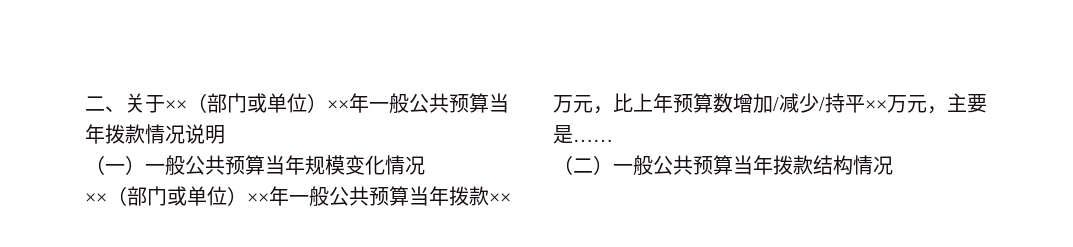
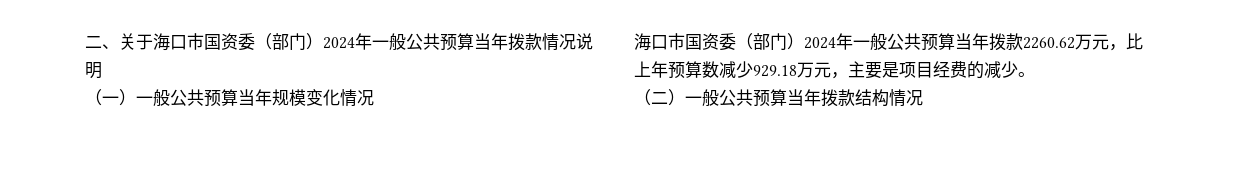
- 二、关于××（部门或单位）××年一般公共预算当年拨款情况说明
+ 二、关于海口市国资委（部门）2024年一般公共预算当年拨款情况说明
- ××（部门或单位）××年一般公共预算当年拨款××万元，比上年预算数增加/减少/持平××万元，主要是……
+ 海口市国资委（部门）2024年一般公共预算当年拨款2260.62万元，比上年预算数减少929.18万元，主要是项目经费的减少。

